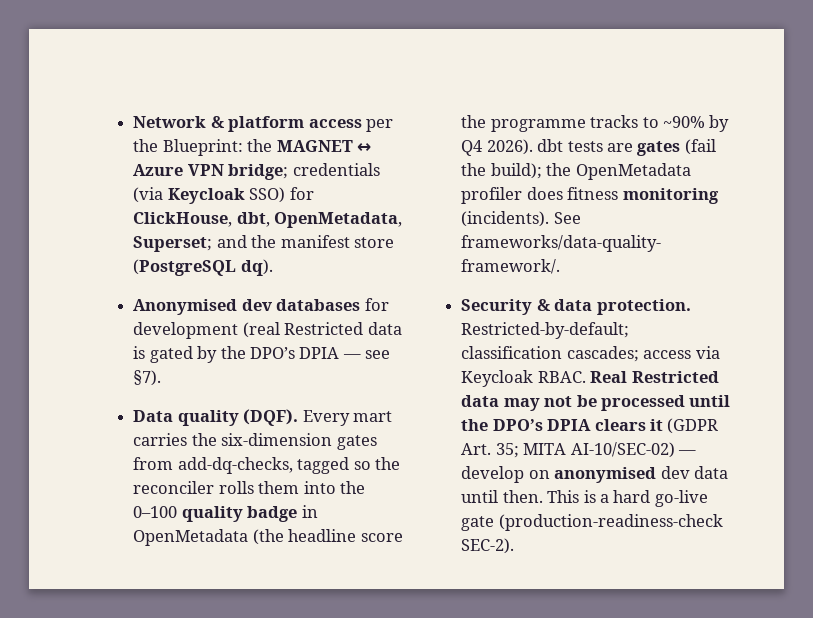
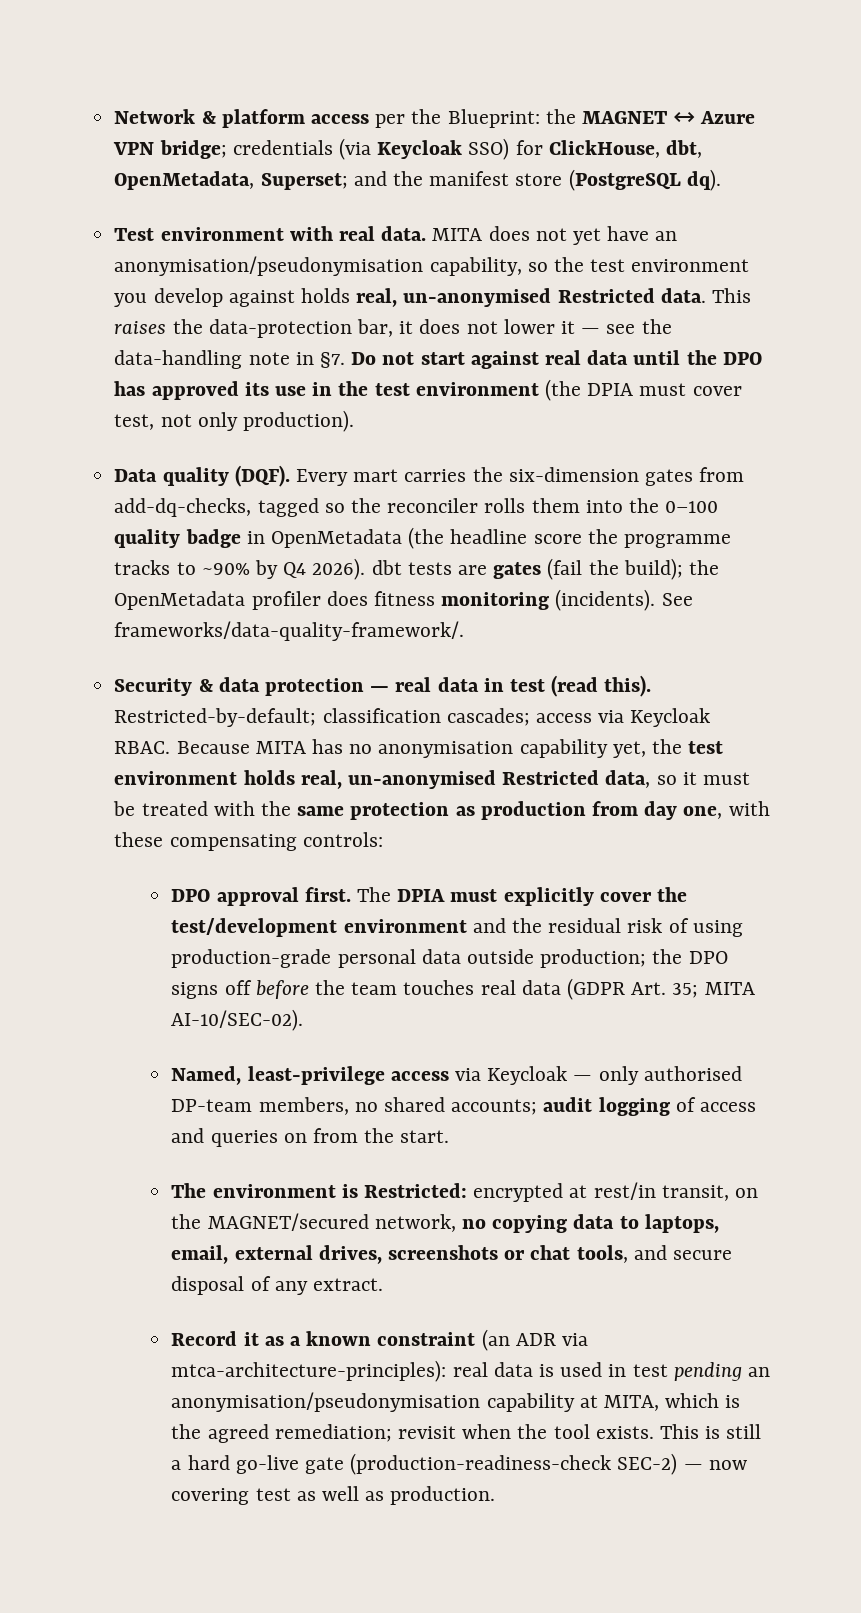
- Anonymised dev databases for development (real Restricted data is gated by the DPO’s DPIA — see §7).
+ Test environment with real data. MITA does not yet have an anonymisation/pseudonymisation capability, so the test environment you develop against holds real, un-anonymised Restricted data. This raises the data-protection bar, it does not lower it — see the data-handling note in §7. Do not start against real data until the DPO has approved its use in the test environment (the DPIA must cover test, not only production).
- Security & data protection.
+ Security & data protection — real data in test (read this).
- Real Restricted data may not be processed until the DPO’s DPIA clears it (GDPR Art. 35; MITA AI-10/SEC-02) — develop on anonymised dev data until then.
+ Because MITA has no anonymisation capability yet, the test environment holds real, un-anonymised Restricted data, so it must be treated with the same protection as production from day one, with these compensating controls:
+ DPO approval first. The DPIA must explicitly cover the test/development environment and the residual risk of using production-grade personal data outside production; the DPO signs off before the team touches real data (GDPR Art. 35; MITA AI-10/SEC-02).
+ Named, least-privilege access via Keycloak — only authorised DP-team members, no shared accounts; audit logging of access and queries on from the start.
+ The environment is Restricted: encrypted at rest/in transit, on the MAGNET/secured network, no copying data to laptops, email, external drives, screenshots or chat tools, and secure disposal of any extract.
+ Record it as a known constraint (an ADR via mtca-architecture-principles): real data is used in test pending an anonymisation/pseudonymisation capability at MITA, which is the agreed remediation; revisit when the tool exists.
- This is a hard go-live gate (production-readiness-check SEC-2).
+ This is still a hard go-live gate (production-readiness-check SEC-2) — now covering test as well as production.

